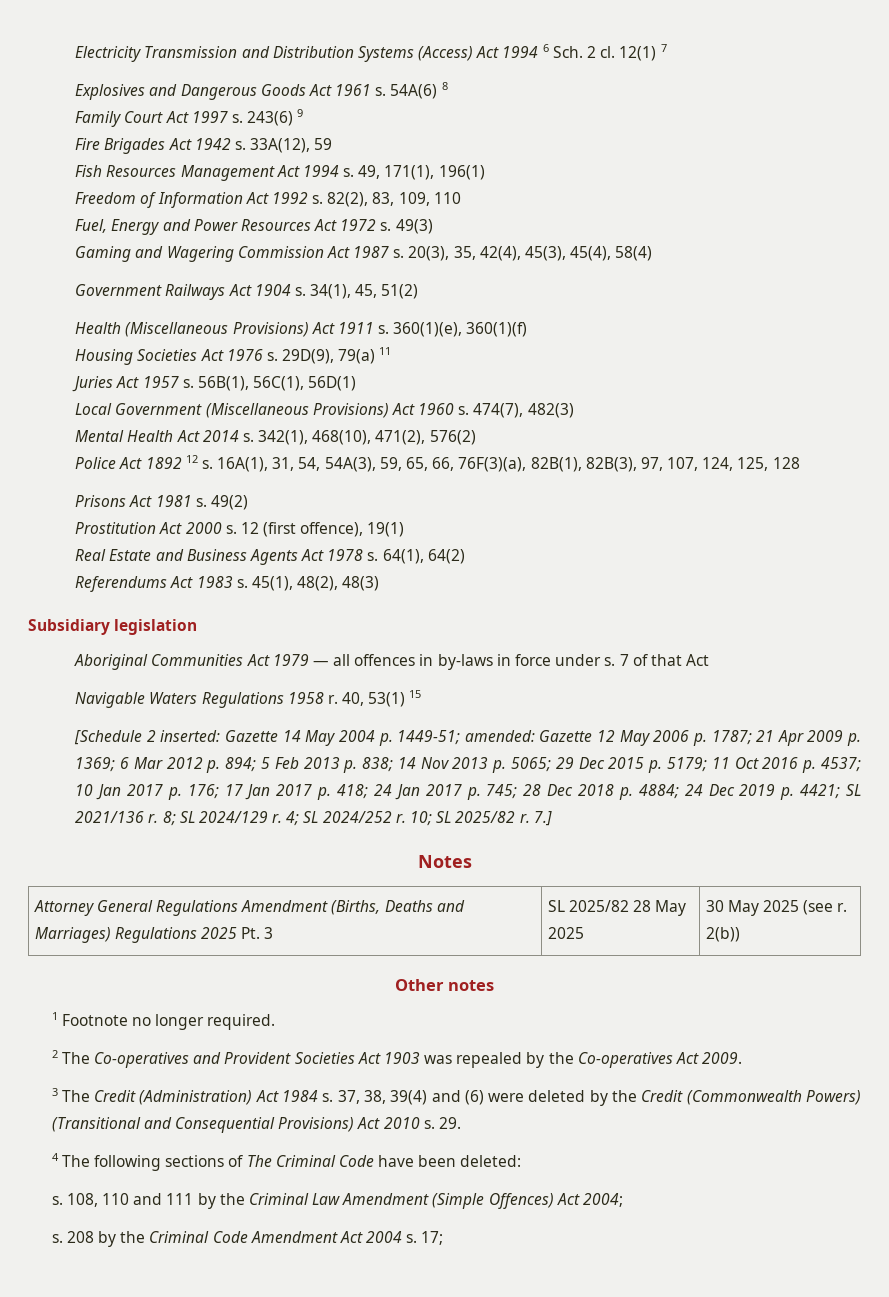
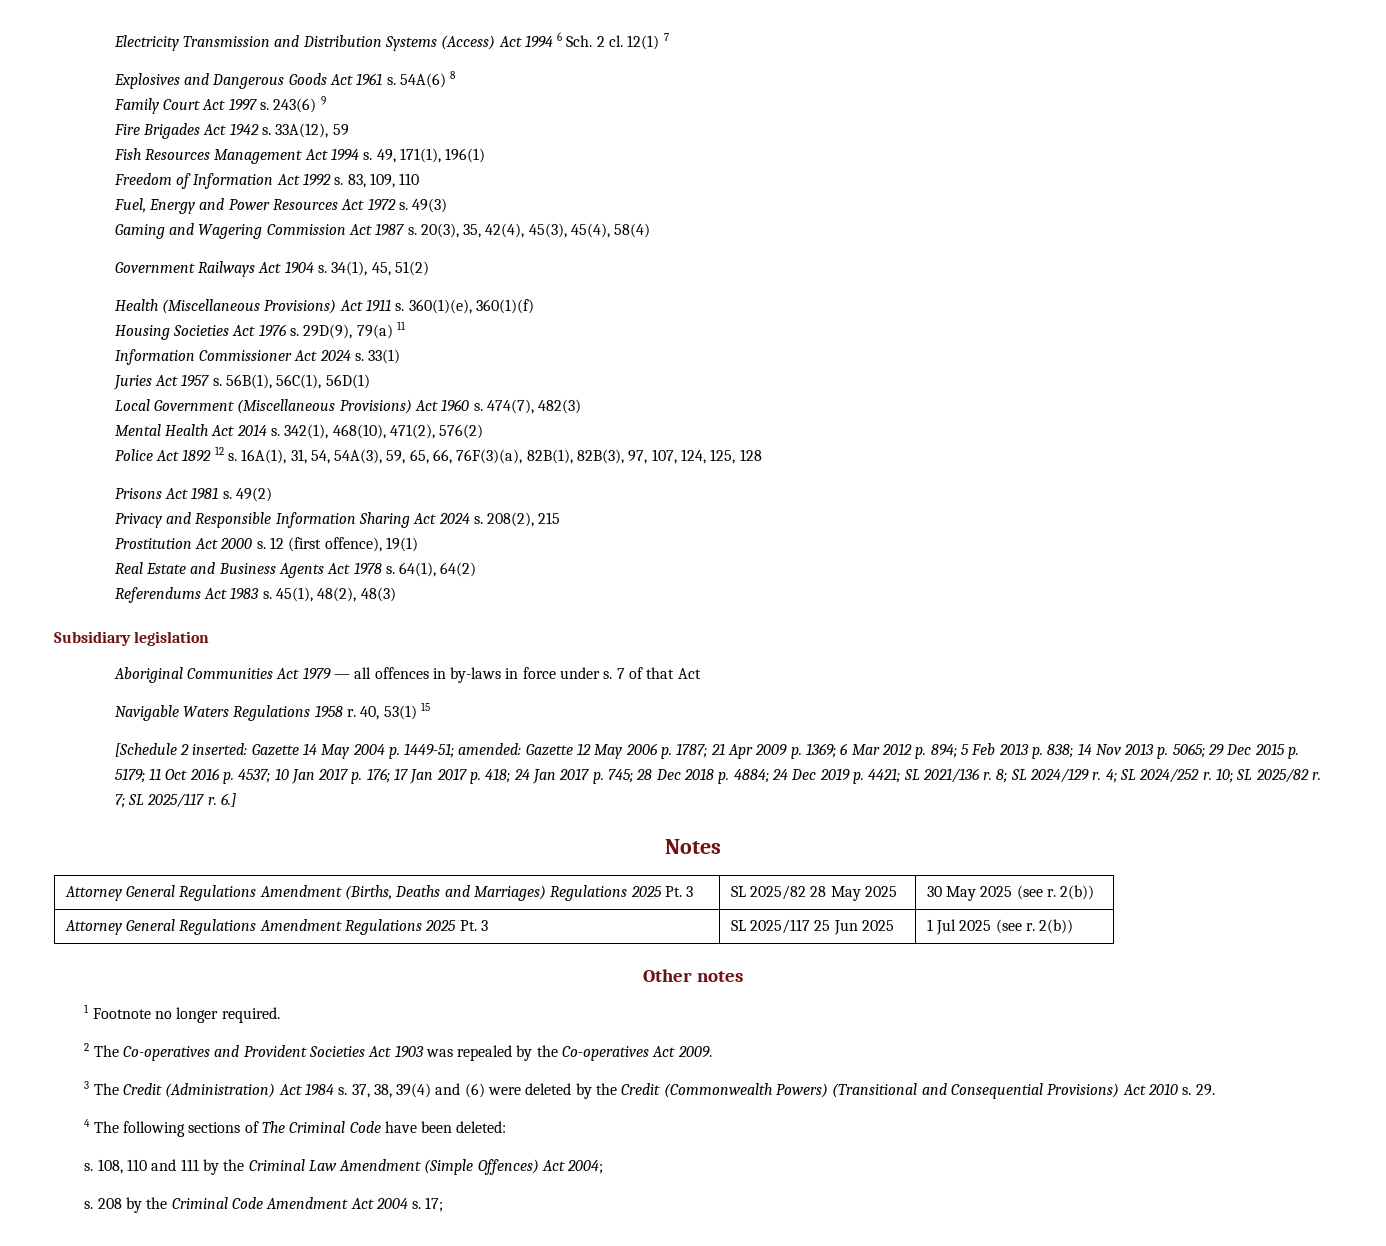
- 82(2), 83, 109, 110
+ 83, 109, 110
+ Information Commissioner Act 2024 s. 33(1)
+ Privacy and Responsible Information Sharing Act 2024 s. 208(2), 215
- 7.]
+ 7; SL 2025/117 r. 6.]
+ Attorney General Regulations Amendment Regulations 2025 Pt. 3 | SL 2025/117 25 Jun 2025 | 1 Jul 2025 (see r. 2(b))

